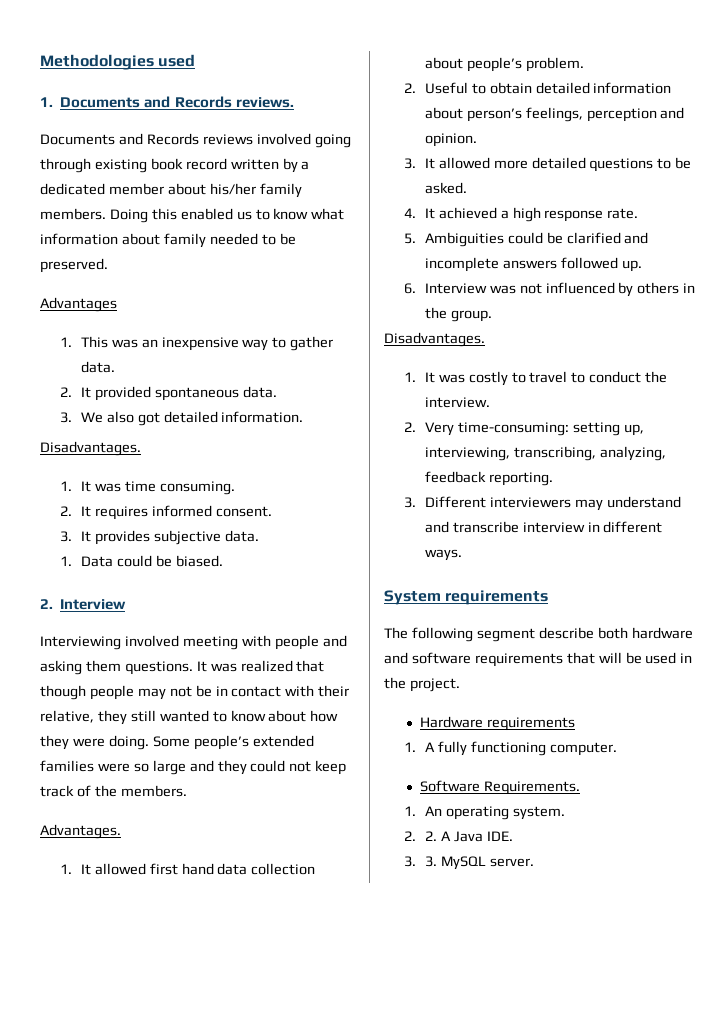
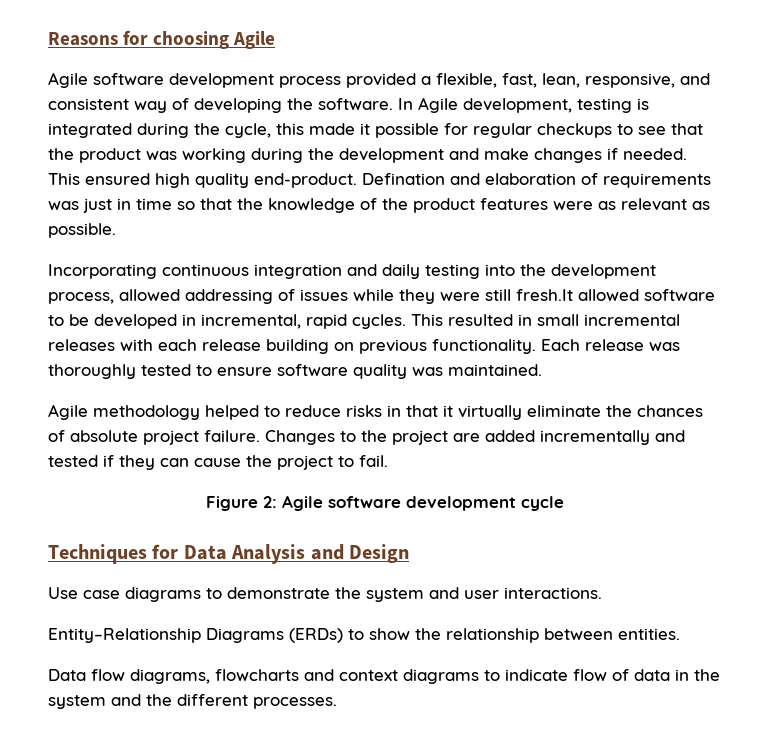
- Methodologies used
- 1. Documents and Records reviews.
- Documents and Records reviews involved going through existing book record written by a dedicated member about his/her family members. Doing this enabled us to know what information about family needed to be preserved.
- Advantages
- 1. This was an inexpensive way to gather data.
- 2. It provided spontaneous data.
- 3. We also got detailed information.
- Disadvantages.
- 1. It was time consuming.
- 2. It requires informed consent.
- 3. It provides subjective data.
- 1. Data could be biased.
- 2. Interview
- Interviewing involved meeting with people and asking them questions. It was realized that though people may not be in contact with their relative, they still wanted to know about how they were doing. Some people’s extended families were so large and they could not keep track of the members.
- Advantages.
- 1. It allowed first hand data collection about people’s problem.
- 2. Useful to obtain detailed information about person’s feelings, perception and opinion.
- 3. It allowed more detailed questions to be asked.
- 4. It achieved a high response rate.
- 5. Ambiguities could be clarified and incomplete answers followed up.
- 6. Interview was not influenced by others in the group.
- Disadvantages.
- 1. It was costly to travel to conduct the interview.
- 2. Very time-consuming: setting up, interviewing, transcribing, analyzing, feedback reporting.
- 3. Different interviewers may understand and transcribe interview in different ways.
- System requirements
- The following segment describe both hardware and software requirements that will be used in the project.
- Hardware requirements
- 1. A fully functioning computer.
- Software Requirements.
- 1. An operating system.
- 2. 2. A Java IDE.
- 3. 3. MySQL server.
+ Reasons for choosing Agile
+ Agile software development process provided a flexible, fast, lean, responsive, and consistent way of developing the software. In Agile development, testing is integrated during the cycle, this made it possible for regular checkups to see that the product was working during the development and make changes if needed. This ensured high quality end-product. Defination and elaboration of requirements was just in time so that the knowledge of the product features were as relevant as possible.
+ Incorporating continuous integration and daily testing into the development process, allowed addressing of issues while they were still fresh.It allowed software to be developed in incremental, rapid cycles. This resulted in small incremental releases with each release building on previous functionality. Each release was thoroughly tested to ensure software quality was maintained.
+ Agile methodology helped to reduce risks in that it virtually eliminate the chances of absolute project failure. Changes to the project are added incrementally and tested if they can cause the project to fail.
+ Figure 2: Agile software development cycle
+ Techniques for Data Analysis and Design
+ Use case diagrams to demonstrate the system and user interactions.
+ Entity–Relationship Diagrams (ERDs) to show the relationship between entities.
+ Data flow diagrams, flowcharts and context diagrams to indicate flow of data in the system and the different processes.

